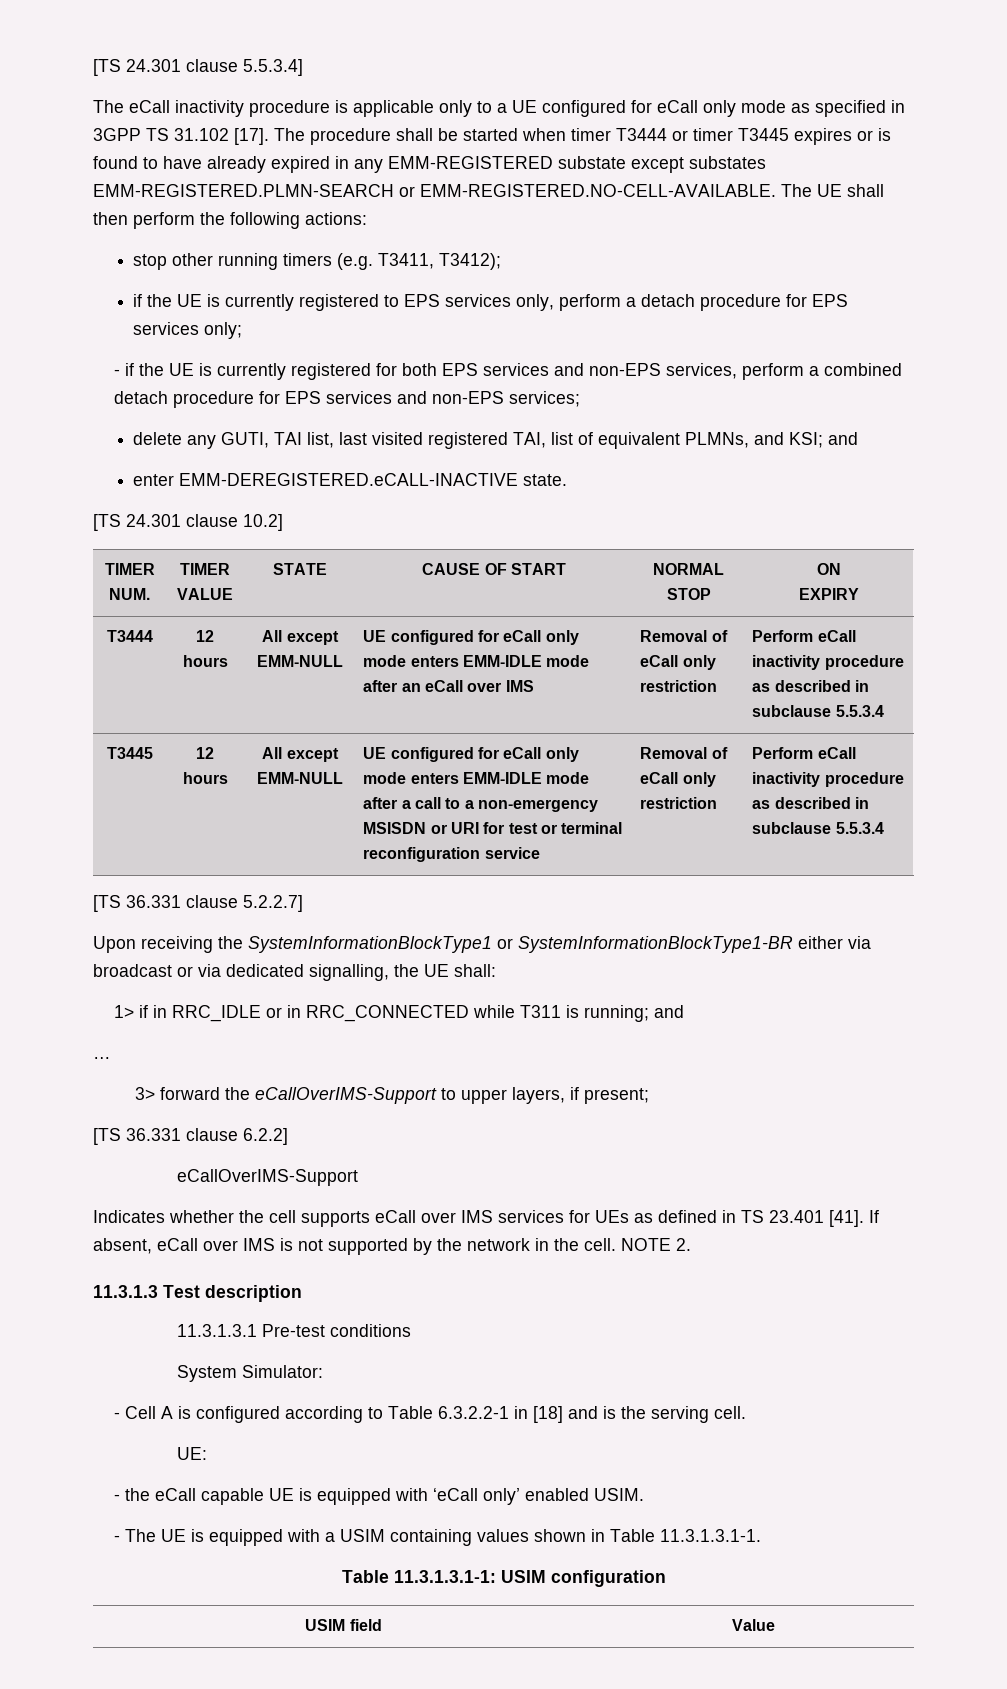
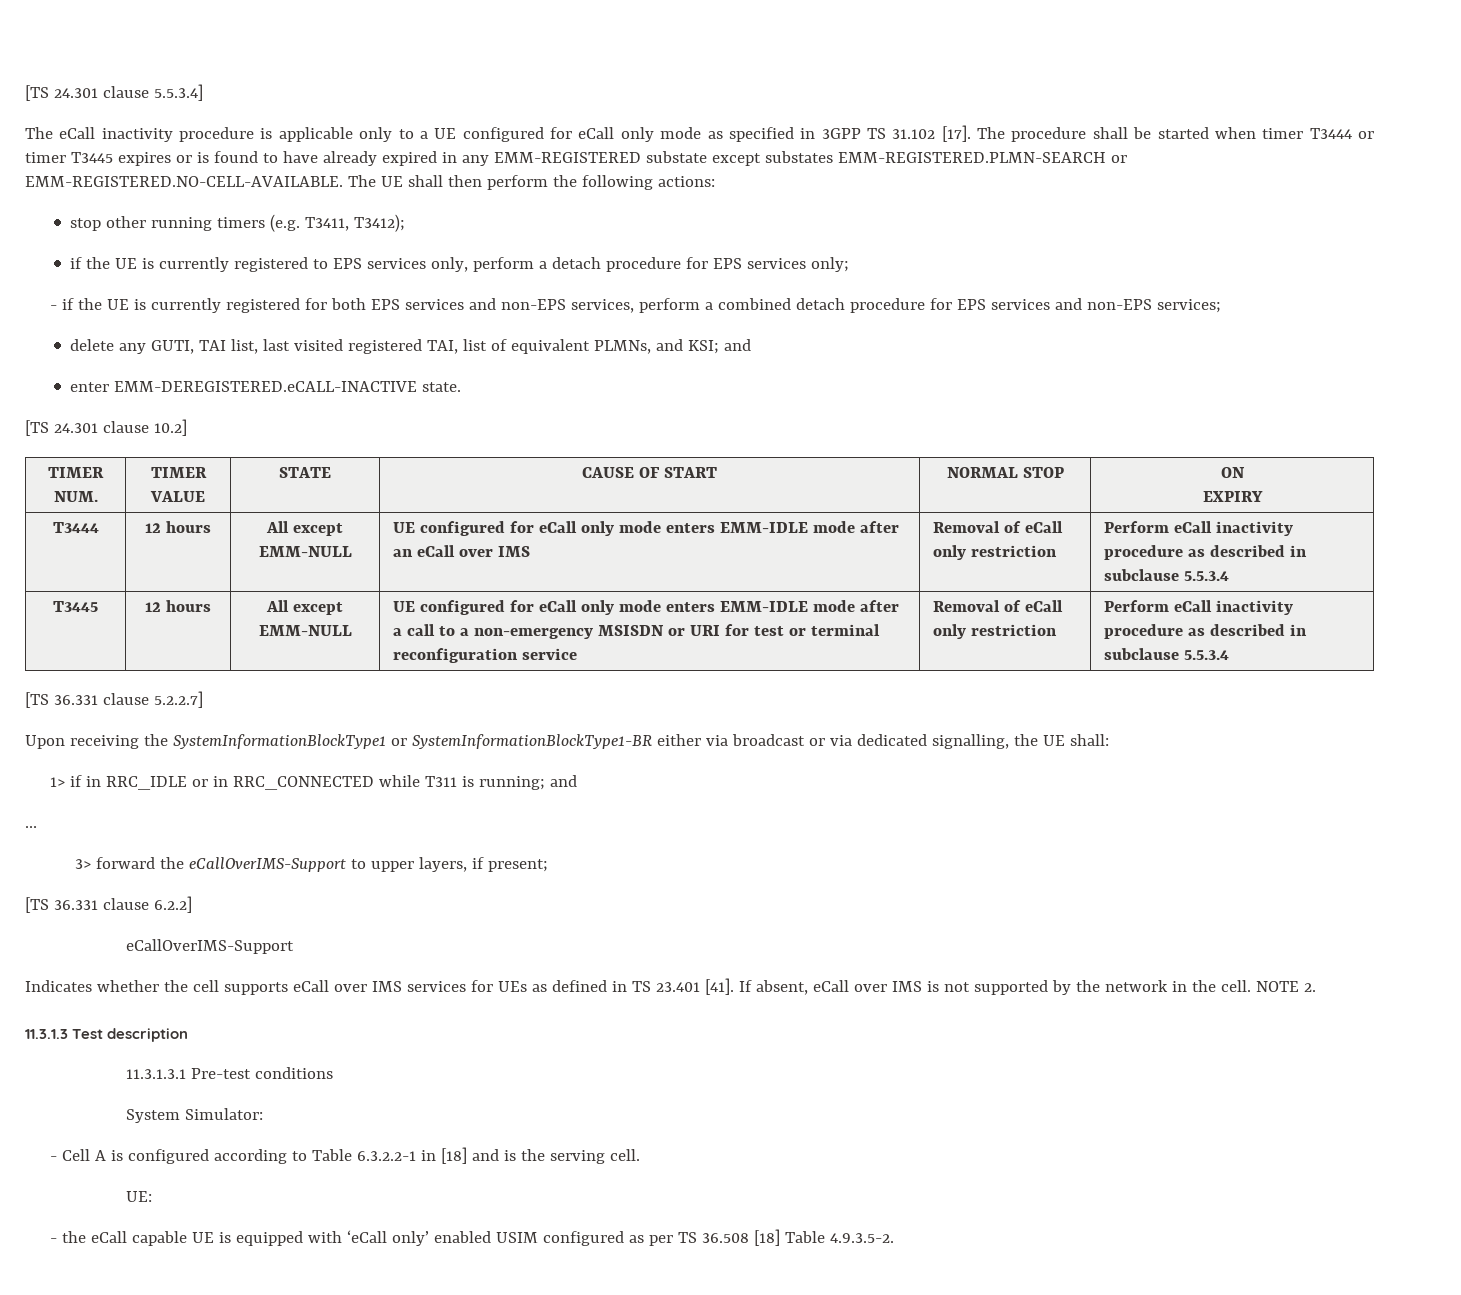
- - the eCall capable UE is equipped with ‘eCall only’ enabled USIM.
- - The UE is equipped with a USIM containing values shown in Table 11.3.1.3.1-1.
- Table 11.3.1.3.1-1: USIM configuration
- USIM field | Value
+ - the eCall capable UE is equipped with ‘eCall only’ enabled USIM configured as per TS 36.508 [18] Table 4.9.3.5-2.

